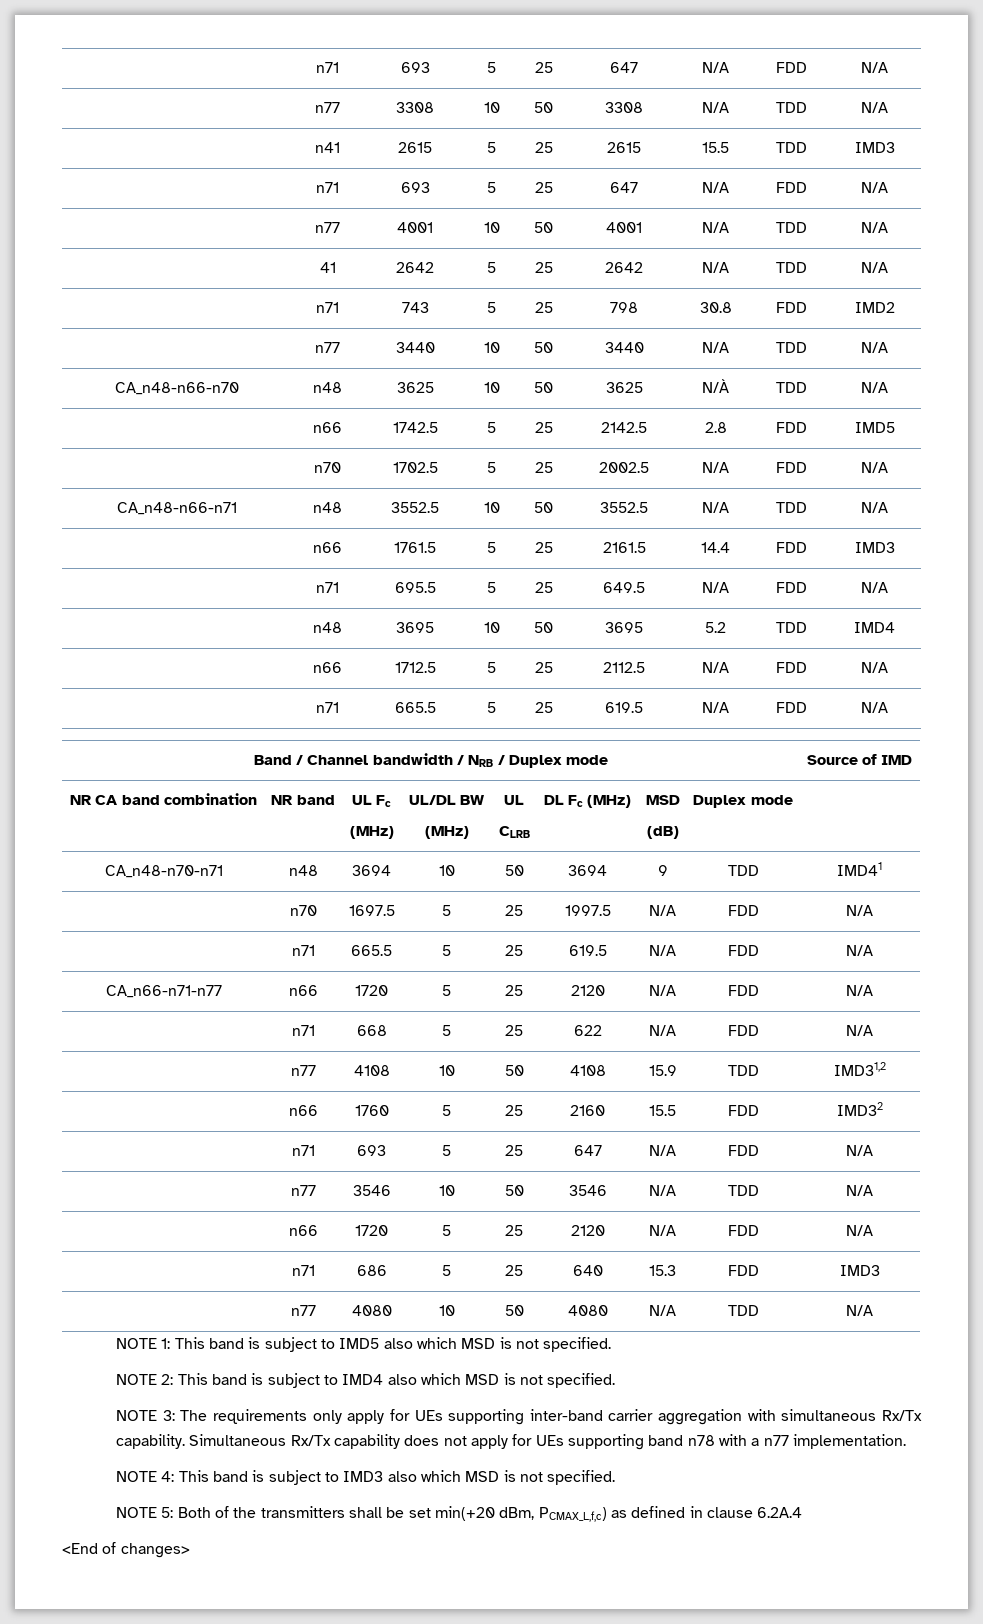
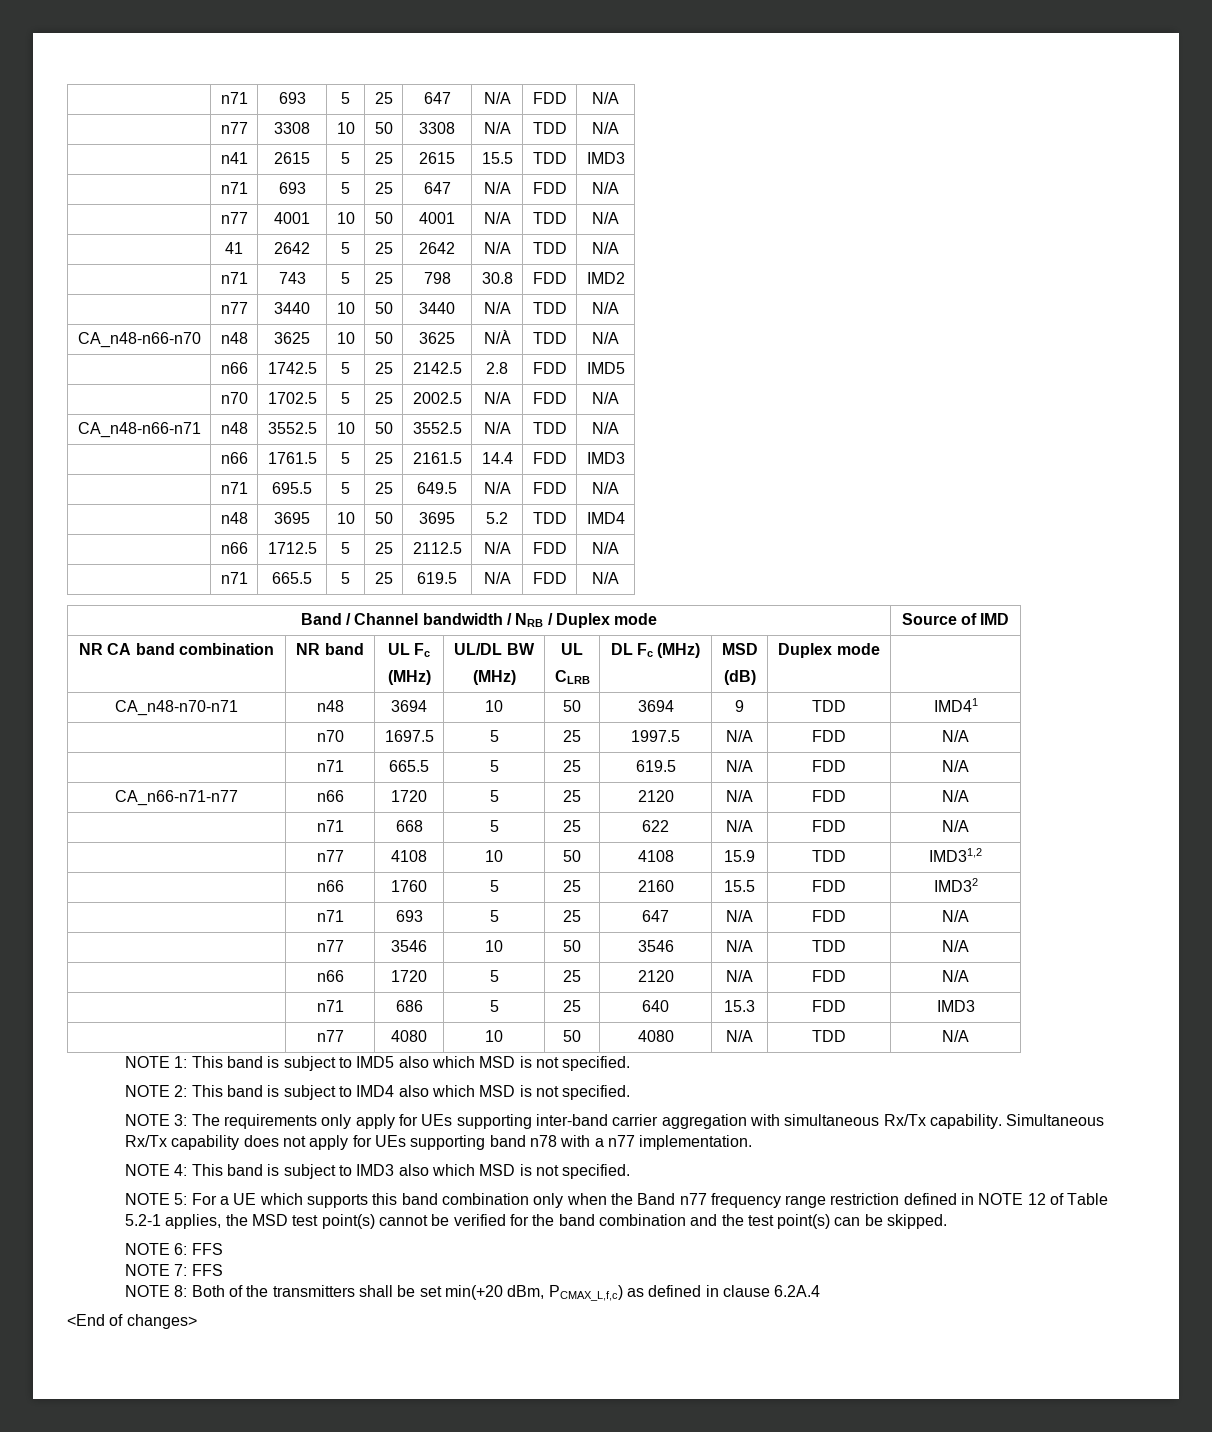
- NOTE 5: Both of the transmitters shall be set min(+20 dBm, PCMAX_L,f,c) as defined in clause 6.2A.4
+ NOTE 5: For a UE which supports this band combination only when the Band n77 frequency range restriction defined in NOTE 12 of Table 5.2-1 applies, the MSD test point(s) cannot be verified for the band combination and the test point(s) can be skipped.
+ NOTE 6: FFS
+ NOTE 7: FFS
+ NOTE 8: Both of the transmitters shall be set min(+20 dBm, PCMAX_L,f,c) as defined in clause 6.2A.4

